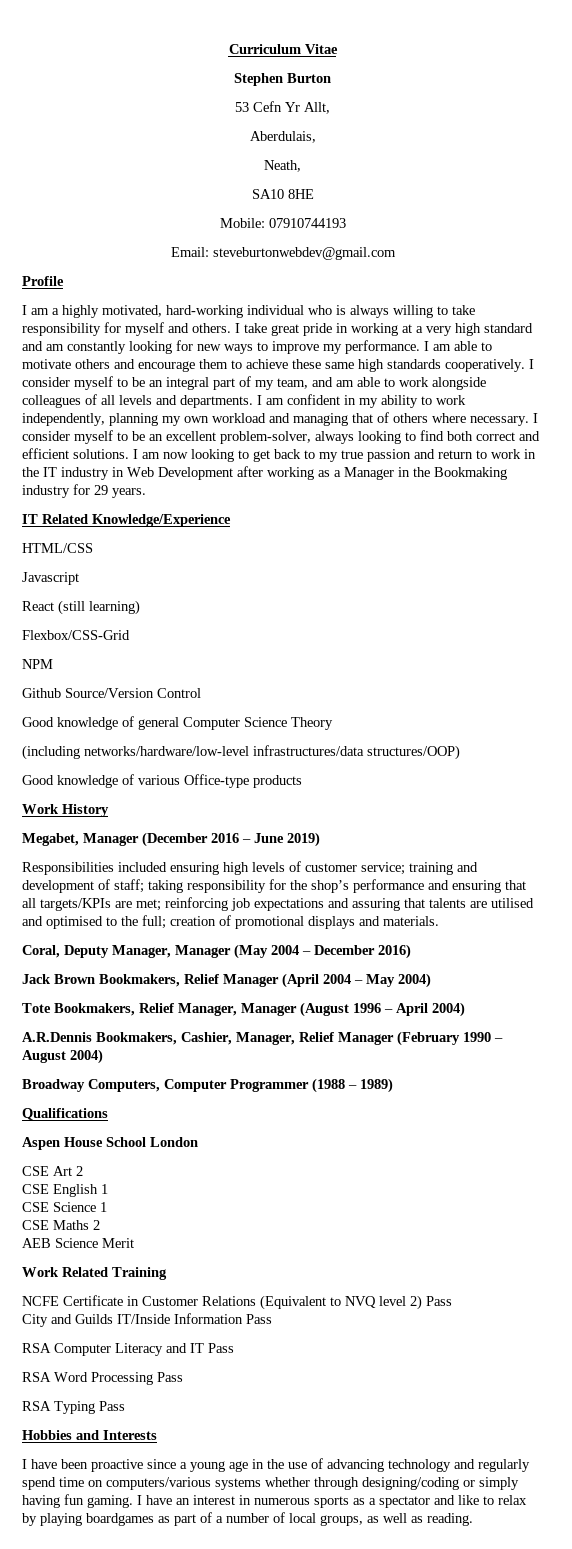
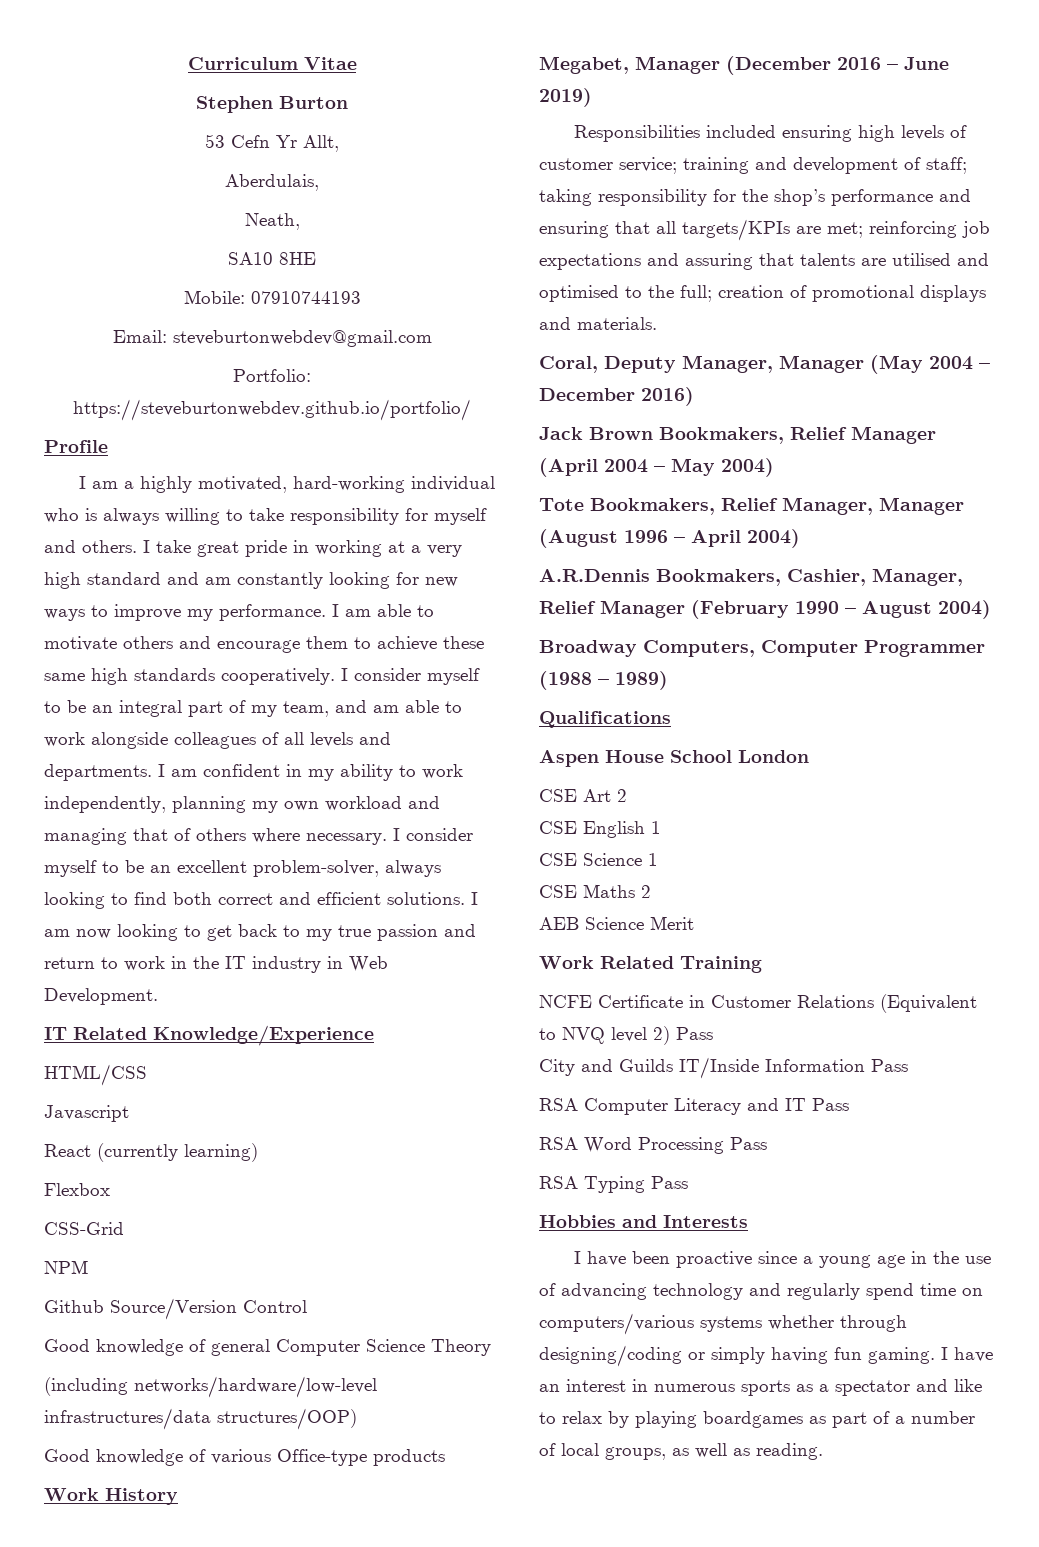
+ Portfolio: https://steveburtonwebdev.github.io/portfolio/
- I am now looking to get back to my true passion and return to work in the IT industry in Web Development after working as a Manager in the Bookmaking industry for 29 years.
+ I am now looking to get back to my true passion and return to work in the IT industry in Web Development.
- React (still learning)
+ React (currently learning)
- Flexbox/CSS-Grid
+ Flexbox
+ CSS-Grid

